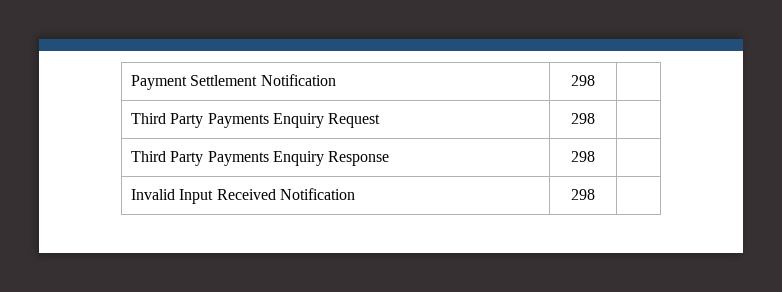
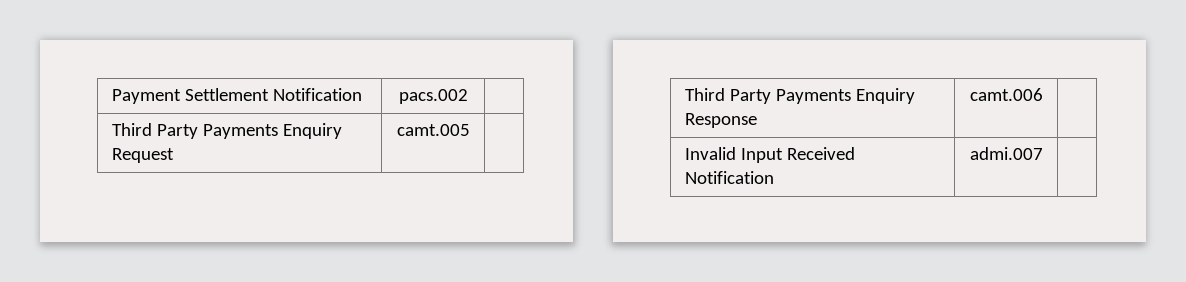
- Payment Settlement Notification | 298 |
+ Payment Settlement Notification | pacs.002 |
- Third Party Payments Enquiry Request | 298 |
+ Third Party Payments Enquiry Request | camt.005 |
- Third Party Payments Enquiry Response | 298 |
+ Third Party Payments Enquiry Response | camt.006 |
- Invalid Input Received Notification | 298 |
+ Invalid Input Received Notification | admi.007 |

